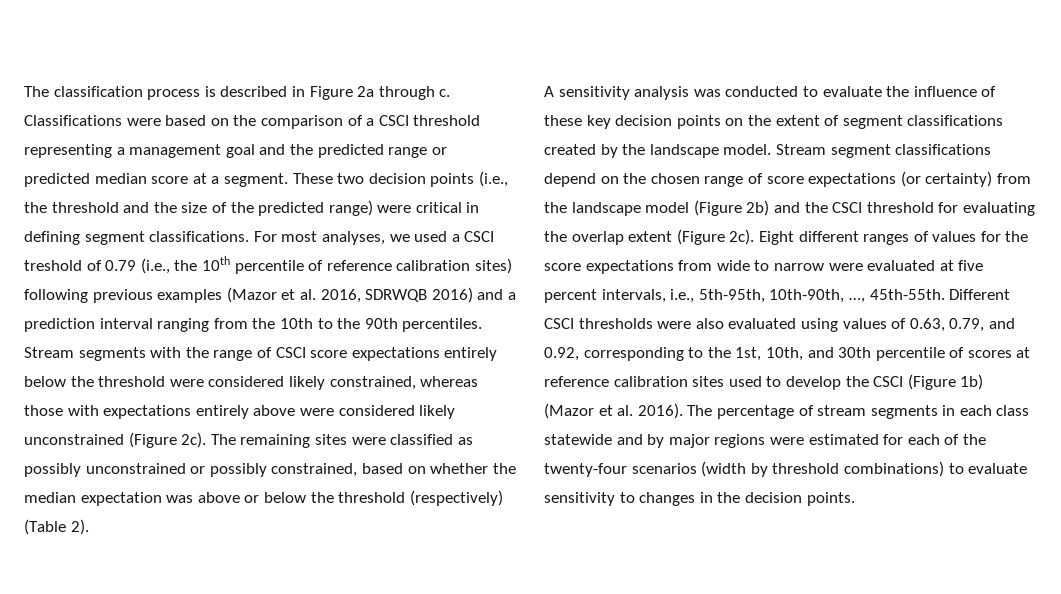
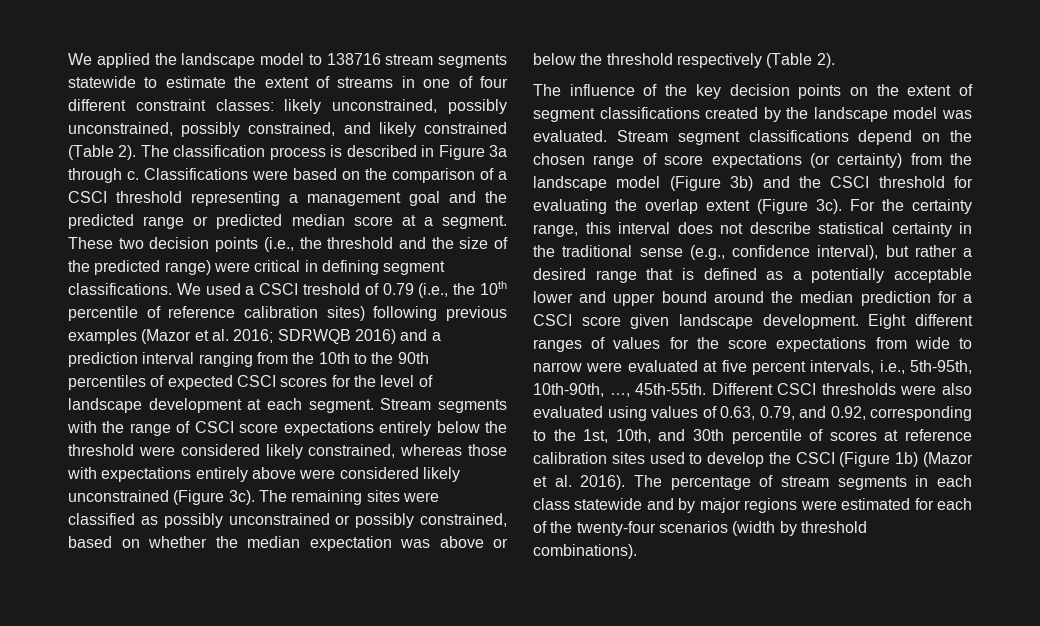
+ We applied the landscape model to 138716 stream segments statewide to estimate the extent of streams in one of four different constraint classes: likely unconstrained, possibly unconstrained, possibly constrained, and likely constrained (Table 2).
- The classification process is described in Figure 2a through c.
+ The classification process is described in Figure 3a through c.
- For most analyses, we used a CSCI treshold of 0.79 (i.e., the 10th percentile of reference calibration sites) following previous examples (Mazor et al. 2016, SDRWQB 2016) and a prediction interval ranging from the 10th to the 90th percentiles.
+ We used a CSCI treshold of 0.79 (i.e., the 10th percentile of reference calibration sites) following previous examples (Mazor et al. 2016; SDRWQB 2016) and a prediction interval ranging from the 10th to the 90th percentiles of expected CSCI scores for the level of landscape development at each segment.
- Stream segments with the range of CSCI score expectations entirely below the threshold were considered likely constrained, whereas those with expectations entirely above were considered likely unconstrained (Figure 2c).
+ Stream segments with the range of CSCI score expectations entirely below the threshold were considered likely constrained, whereas those with expectations entirely above were considered likely unconstrained (Figure 3c).
- The remaining sites were classified as possibly unconstrained or possibly constrained, based on whether the median expectation was above or below the threshold (respectively) (Table 2).
+ The remaining sites were classified as possibly unconstrained or possibly constrained, based on whether the median expectation was above or below the threshold respectively (Table 2).
- A sensitivity analysis was conducted to evaluate the influence of these key decision points on the extent of segment classifications created by the landscape model.
+ The influence of the key decision points on the extent of segment classifications created by the landscape model was evaluated.
- Stream segment classifications depend on the chosen range of score expectations (or certainty) from the landscape model (Figure 2b) and the CSCI threshold for evaluating the overlap extent (Figure 2c).
+ Stream segment classifications depend on the chosen range of score expectations (or certainty) from the landscape model (Figure 3b) and the CSCI threshold for evaluating the overlap extent (Figure 3c). For the certainty range, this interval does not describe statistical certainty in the traditional sense (e.g., confidence interval), but rather a desired range that is defined as a potentially acceptable lower and upper bound around the median prediction for a CSCI score given landscape development.
- The percentage of stream segments in each class statewide and by major regions were estimated for each of the twenty-four scenarios (width by threshold combinations) to evaluate sensitivity to changes in the decision points.
+ The percentage of stream segments in each class statewide and by major regions were estimated for each of the twenty-four scenarios (width by threshold combinations).

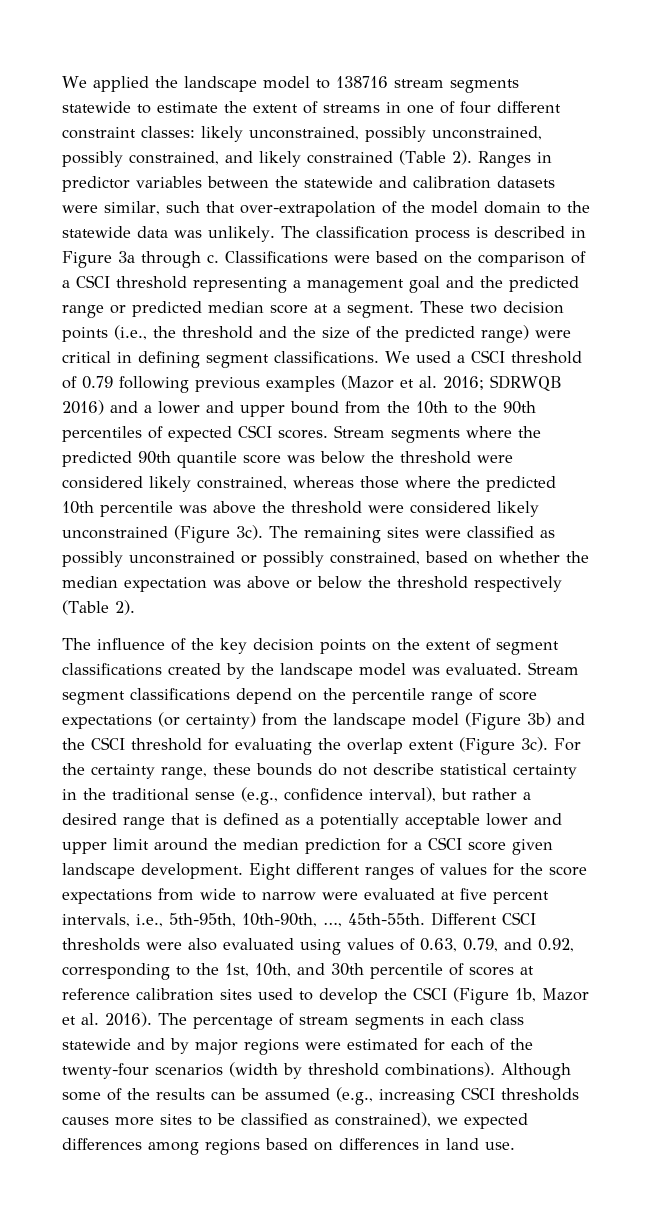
+ Ranges in predictor variables between the statewide and calibration datasets were similar, such that over-extrapolation of the model domain to the statewide data was unlikely.
- We used a CSCI treshold of 0.79 (i.e., the 10th percentile of reference calibration sites) following previous examples (Mazor et al. 2016; SDRWQB 2016) and a prediction interval ranging from the 10th to the 90th percentiles of expected CSCI scores for the level of landscape development at each segment. Stream segments with the range of CSCI score expectations entirely below the threshold were considered likely constrained, whereas those with expectations entirely above were considered likely unconstrained (Figure 3c).
+ We used a CSCI threshold of 0.79 following previous examples (Mazor et al. 2016; SDRWQB 2016) and a lower and upper bound from the 10th to the 90th percentiles of expected CSCI scores. Stream segments where the predicted 90th quantile score was below the threshold were considered likely constrained, whereas those where the predicted 10th percentile was above the threshold were considered likely unconstrained (Figure 3c).
- Stream segment classifications depend on the chosen range of score expectations (or certainty) from the landscape model (Figure 3b) and the CSCI threshold for evaluating the overlap extent (Figure 3c).
+ Stream segment classifications depend on the percentile range of score expectations (or certainty) from the landscape model (Figure 3b) and the CSCI threshold for evaluating the overlap extent (Figure 3c).
- For the certainty range, this interval does not describe statistical certainty in the traditional sense (e.g., confidence interval), but rather a desired range that is defined as a potentially acceptable lower and upper bound around the median prediction for a CSCI score given landscape development.
+ For the certainty range, these bounds do not describe statistical certainty in the traditional sense (e.g., confidence interval), but rather a desired range that is defined as a potentially acceptable lower and upper limit around the median prediction for a CSCI score given landscape development.
- Different CSCI thresholds were also evaluated using values of 0.63, 0.79, and 0.92, corresponding to the 1st, 10th, and 30th percentile of scores at reference calibration sites used to develop the CSCI (Figure 1b) (Mazor et al. 2016).
+ Different CSCI thresholds were also evaluated using values of 0.63, 0.79, and 0.92, corresponding to the 1st, 10th, and 30th percentile of scores at reference calibration sites used to develop the CSCI (Figure 1b, Mazor et al. 2016).
+ Although some of the results can be assumed (e.g., increasing CSCI thresholds causes more sites to be classified as constrained), we expected differences among regions based on differences in land use.

